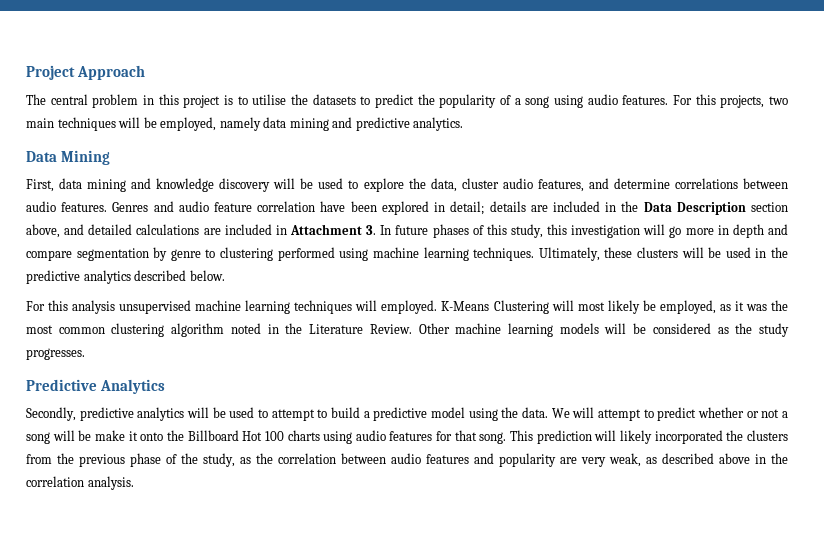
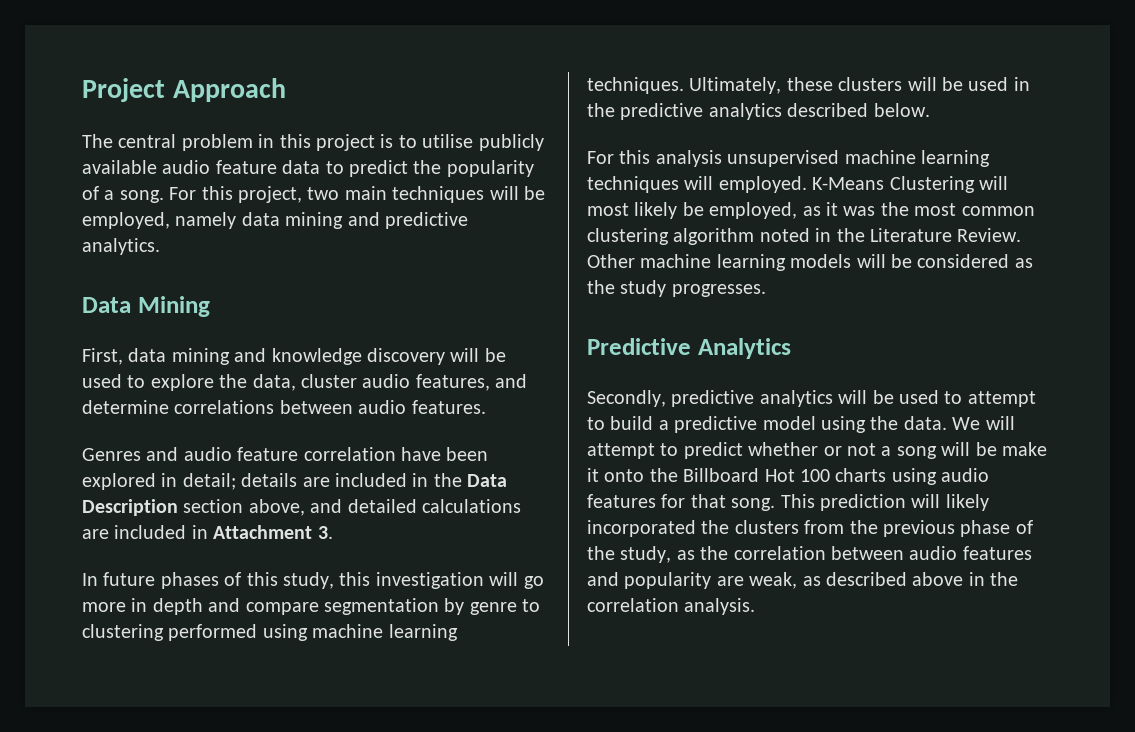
- The central problem in this project is to utilise the datasets to predict the popularity of a song using audio features. For this projects, two main techniques will be employed, namely data mining and predictive analytics.
+ The central problem in this project is to utilise publicly available audio feature data to predict the popularity of a song. For this project, two main techniques will be employed, namely data mining and predictive analytics.
- First, data mining and knowledge discovery will be used to explore the data, cluster audio features, and determine correlations between audio features. Genres and audio feature correlation have been explored in detail;
+ First, data mining and knowledge discovery will be used to explore the data, cluster audio features, and determine correlations between audio features.
+ Genres and audio feature correlation have been explored in detail;
- details are included in the Data Description section above, and detailed calculations are included in Attachment 3. In future phases of this study, this investigation will go more in depth and compare segmentation by genre to clustering performed using machine learning techniques.
+ details are included in the Data Description section above, and detailed calculations are included in Attachment 3.
+ In future phases of this study, this investigation will go more in depth and compare segmentation by genre to clustering performed using machine learning techniques.
- This prediction will likely incorporated the clusters from the previous phase of the study, as the correlation between audio features and popularity are very weak, as described above in the correlation analysis.
+ This prediction will likely incorporated the clusters from the previous phase of the study, as the correlation between audio features and popularity are weak, as described above in the correlation analysis.

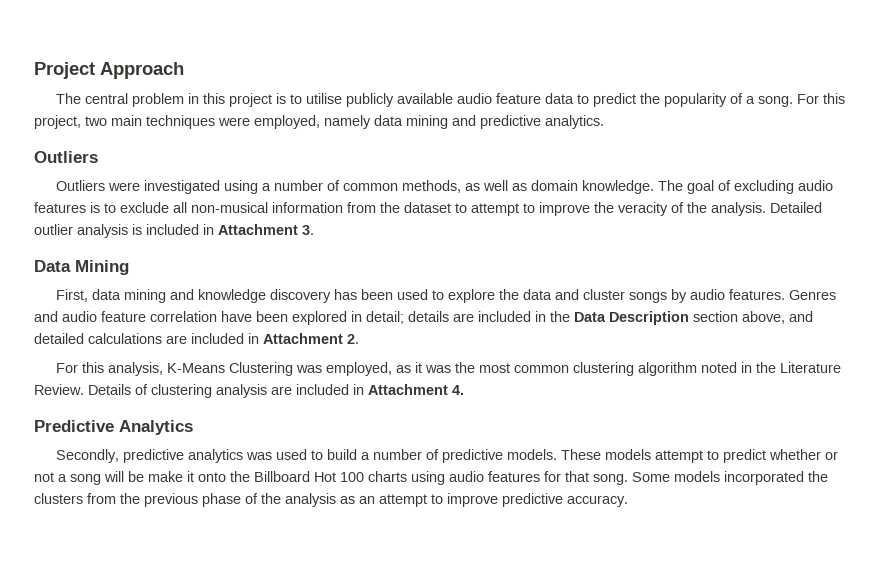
- For this project, two main techniques will be employed, namely data mining and predictive analytics.
+ For this project, two main techniques were employed, namely data mining and predictive analytics.
+ Outliers
+ Outliers were investigated using a number of common methods, as well as domain knowledge. The goal of excluding audio features is to exclude all non-musical information from the dataset to attempt to improve the veracity of the analysis. Detailed outlier analysis is included in Attachment 3.
- First, data mining and knowledge discovery will be used to explore the data, cluster audio features, and determine correlations between audio features.
- Genres and audio feature correlation have been explored in detail; details are included in the Data Description section above, and detailed calculations are included in Attachment 3.
- In future phases of this study, this investigation will go more in depth and compare segmentation by genre to clustering performed using machine learning techniques. Ultimately, these clusters will be used in the predictive analytics described below.
- For this analysis unsupervised machine learning techniques will employed. K-Means Clustering will most likely be employed, as it was the most common clustering algorithm noted in the Literature Review.
+ First, data mining and knowledge discovery has been used to explore the data and cluster songs by audio features. Genres and audio feature correlation have been explored in detail; details are included in the Data Description section above, and detailed calculations are included in Attachment 2.
+ For this analysis, K-Means Clustering was employed, as it was the most common clustering algorithm noted in the Literature Review.
- Other machine learning models will be considered as the study progresses.
+ Details of clustering analysis are included in Attachment 4.
- Secondly, predictive analytics will be used to attempt to build a predictive model using the data. We will attempt to predict whether or not a song will be make it onto the Billboard Hot 100 charts using audio features for that song.
+ Secondly, predictive analytics was used to build a number of predictive models. These models attempt to predict whether or not a song will be make it onto the Billboard Hot 100 charts using audio features for that song.
- This prediction will likely incorporated the clusters from the previous phase of the study, as the correlation between audio features and popularity are weak, as described above in the correlation analysis.
+ Some models incorporated the clusters from the previous phase of the analysis as an attempt to improve predictive accuracy.

